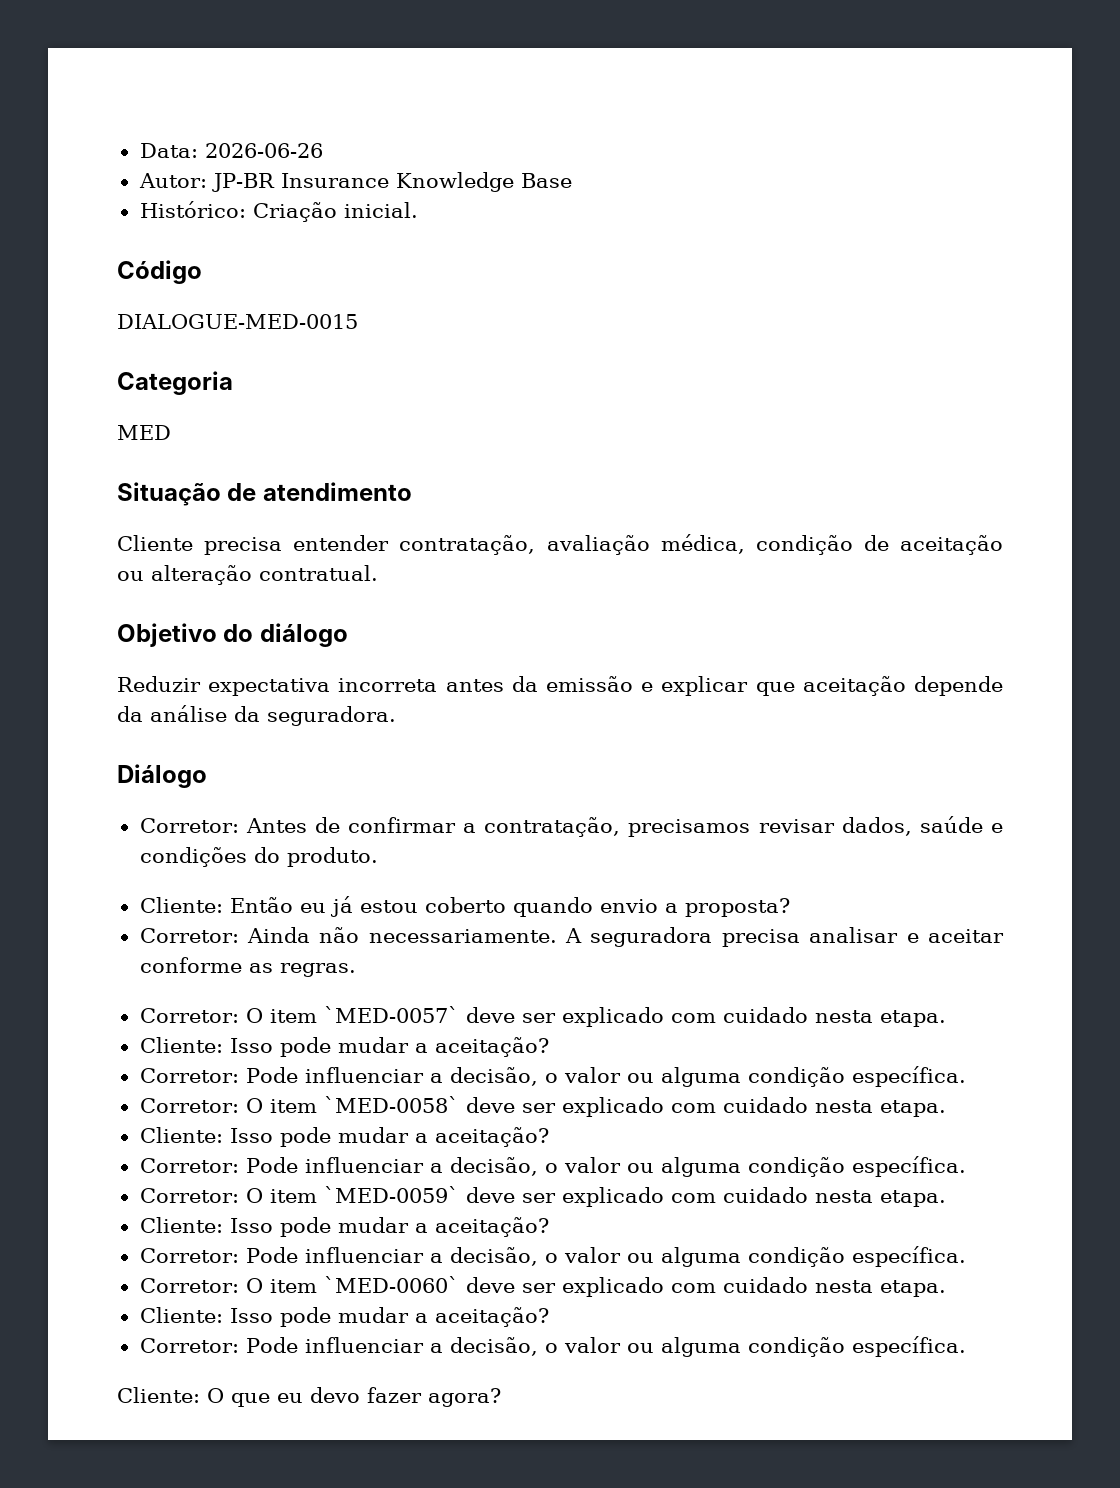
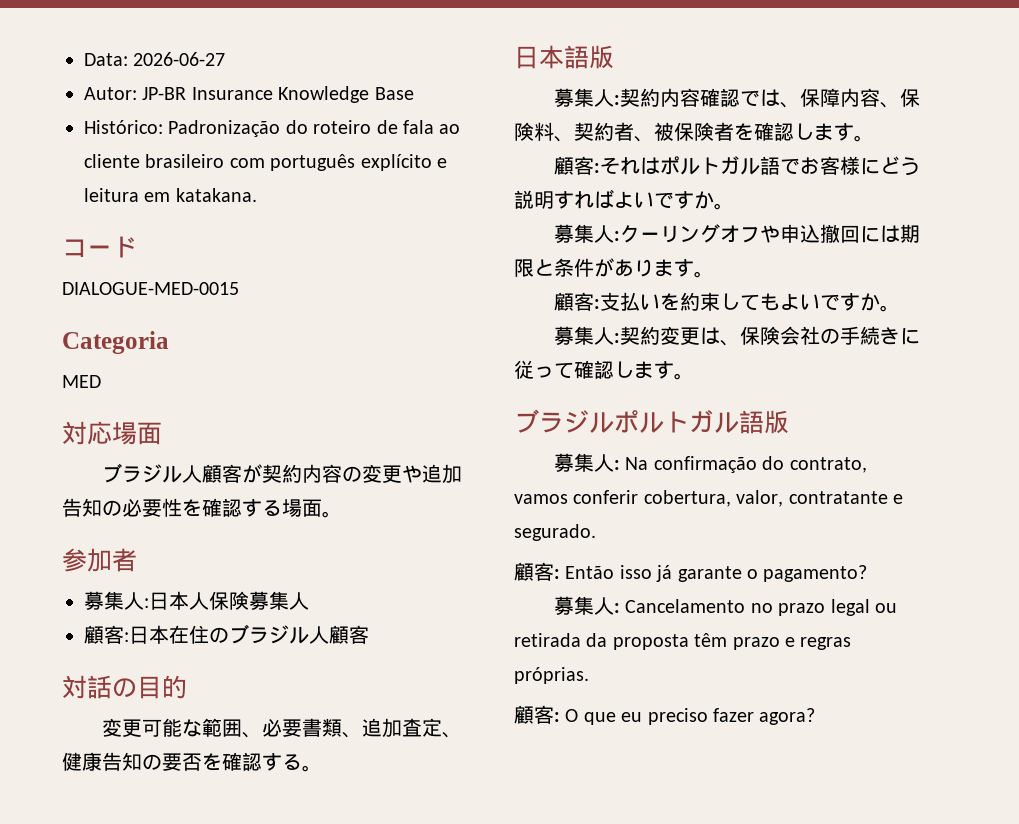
- Data: 2026-06-26
+ Data: 2026-06-27
- Histórico: Criação inicial.
- Código
+ Histórico: Padronização do roteiro de fala ao cliente brasileiro com português explícito e leitura em katakana.
+ コード
  DIALOGUE-MED-0015
  Categoria
  MED
- Situação de atendimento
- Cliente precisa entender contratação, avaliação médica, condição de aceitação ou alteração contratual.
- Objetivo do diálogo
- Reduzir expectativa incorreta antes da emissão e explicar que aceitação depende da análise da seguradora.
- Diálogo
- Corretor: Antes de confirmar a contratação, precisamos revisar dados, saúde e condições do produto.
- Cliente: Então eu já estou coberto quando envio a proposta?
- Corretor: Ainda não necessariamente. A seguradora precisa analisar e aceitar conforme as regras.
- Corretor: O item `MED-0057` deve ser explicado com cuidado nesta etapa.
- Cliente: Isso pode mudar a aceitação?
- Corretor: Pode influenciar a decisão, o valor ou alguma condição específica.
- Corretor: O item `MED-0058` deve ser explicado com cuidado nesta etapa.
- Cliente: Isso pode mudar a aceitação?
- Corretor: Pode influenciar a decisão, o valor ou alguma condição específica.
- Corretor: O item `MED-0059` deve ser explicado com cuidado nesta etapa.
- Cliente: Isso pode mudar a aceitação?
- Corretor: Pode influenciar a decisão, o valor ou alguma condição específica.
- Corretor: O item `MED-0060` deve ser explicado com cuidado nesta etapa.
- Cliente: Isso pode mudar a aceitação?
- Corretor: Pode influenciar a decisão, o valor ou alguma condição específica.
- Cliente: O que eu devo fazer agora?
+ 対応場面
+ ブラジル人顧客が契約内容の変更や追加告知の必要性を確認する場面。
+ 参加者
+ 募集人:日本人保険募集人
+ 顧客:日本在住のブラジル人顧客
+ 対話の目的
+ 変更可能な範囲、必要書類、追加査定、健康告知の要否を確認する。
+ 日本語版
+ 募集人:契約内容確認では、保障内容、保険料、契約者、被保険者を確認します。
+ 顧客:それはポルトガル語でお客様にどう説明すればよいですか。
+ 募集人:クーリングオフや申込撤回には期限と条件があります。
+ 顧客:支払いを約束してもよいですか。
+ 募集人:契約変更は、保険会社の手続きに従って確認します。
+ ブラジルポルトガル語版
+ 募集人: Na confirmação do contrato, vamos conferir cobertura, valor, contratante e segurado.
+ 顧客: Então isso já garante o pagamento?
+ 募集人: Cancelamento no prazo legal ou retirada da proposta têm prazo e regras próprias.
+ 顧客: O que eu preciso fazer agora?

